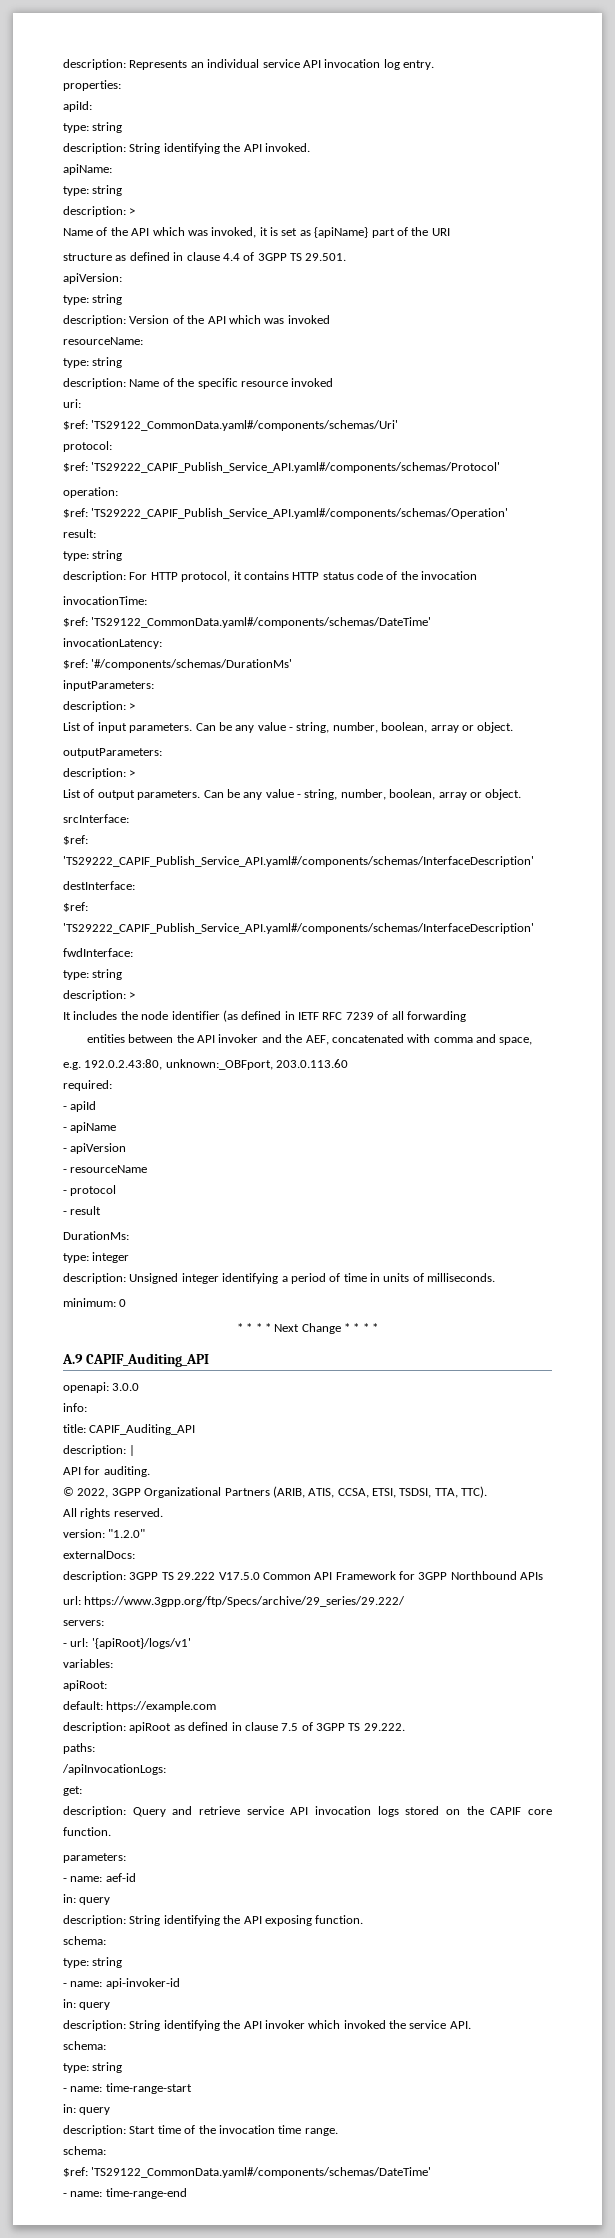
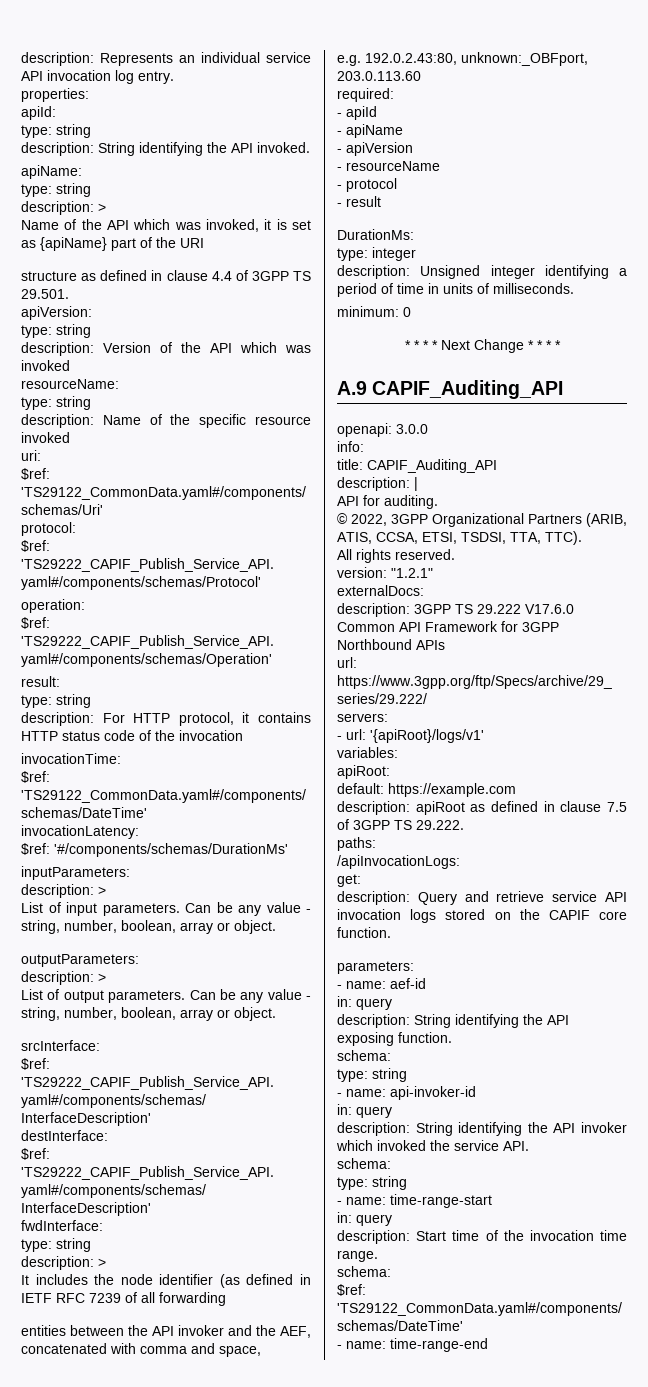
- version: "1.2.0"
+ version: "1.2.1"
- description: 3GPP TS 29.222 V17.5.0 Common API Framework for 3GPP Northbound APIs
+ description: 3GPP TS 29.222 V17.6.0 Common API Framework for 3GPP Northbound APIs

